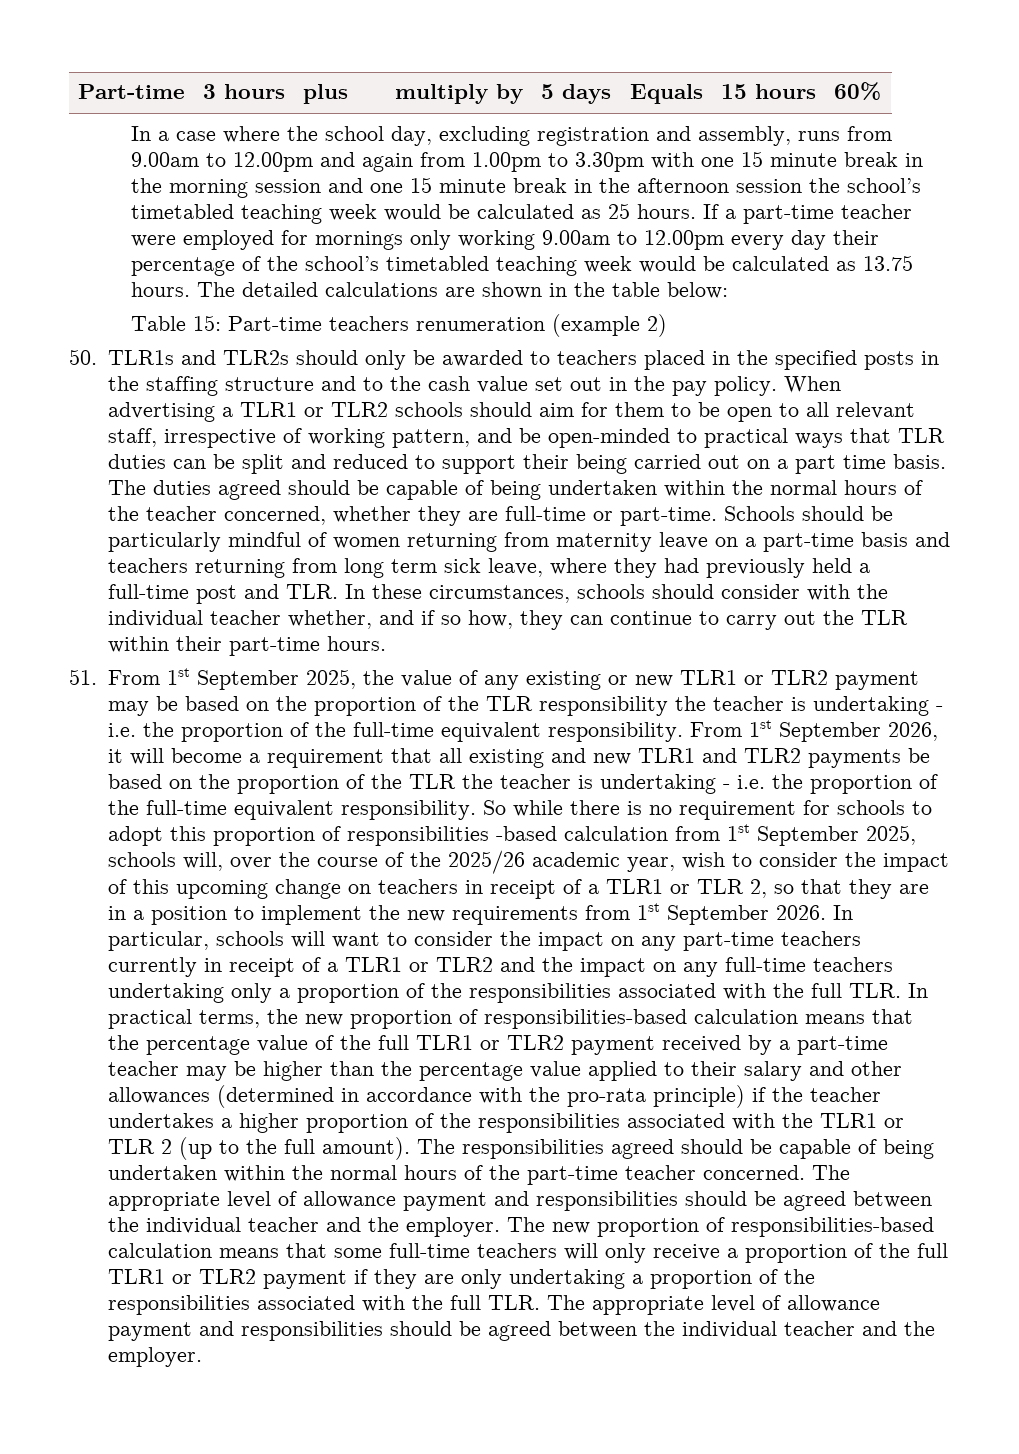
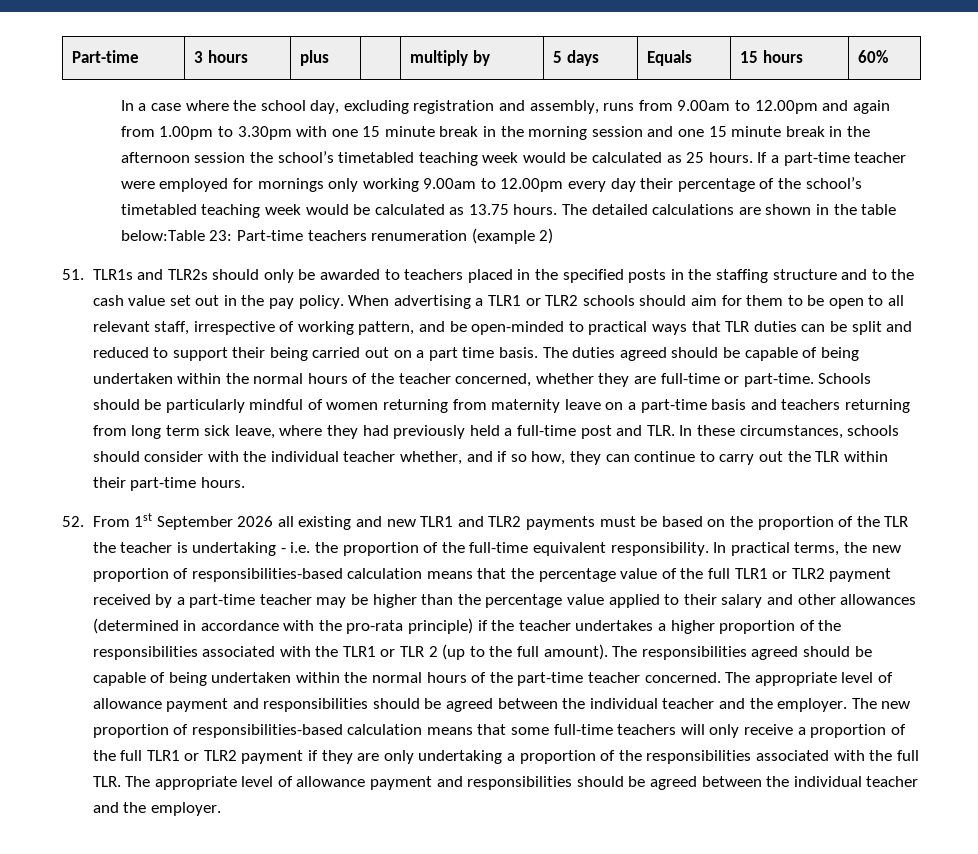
- The detailed calculations are shown in the table below:
- Table 15: Part-time teachers renumeration (example 2)
+ The detailed calculations are shown in the table below:Table 23: Part-time teachers renumeration (example 2)
- 50. TLR1s and TLR2s should only be awarded to teachers placed in the specified posts in the staffing structure and to the cash value set out in the pay policy.
+ 51. TLR1s and TLR2s should only be awarded to teachers placed in the specified posts in the staffing structure and to the cash value set out in the pay policy.
- 51. From 1st September 2025, the value of any existing or new TLR1 or TLR2 payment may be based on the proportion of the TLR responsibility the teacher is undertaking - i.e. the proportion of the full-time equivalent responsibility. From 1st September 2026, it will become a requirement that all existing and new TLR1 and TLR2 payments be based on the proportion of the TLR the teacher is undertaking - i.e. the proportion of the full-time equivalent responsibility.
+ 52. From 1st September 2026 all existing and new TLR1 and TLR2 payments must be based on the proportion of the TLR the teacher is undertaking - i.e. the proportion of the full-time equivalent responsibility.
- So while there is no requirement for schools to adopt this proportion of responsibilities -based calculation from 1st September 2025, schools will, over the course of the 2025/26 academic year, wish to consider the impact of this upcoming change on teachers in receipt of a TLR1 or TLR 2, so that they are in a position to implement the new requirements from 1st September 2026. In particular, schools will want to consider the impact on any part-time teachers currently in receipt of a TLR1 or TLR2 and the impact on any full-time teachers undertaking only a proportion of the responsibilities associated with the full TLR. In practical terms, the new proportion of responsibilities-based calculation means that the percentage value of the full TLR1 or TLR2 payment received by a part-time teacher may be higher than the percentage value applied to their salary and other allowances (determined in accordance with the pro-rata principle) if the teacher undertakes a higher proportion of the responsibilities associated with the TLR1 or TLR 2 (up to the full amount).
+ In practical terms, the new proportion of responsibilities-based calculation means that the percentage value of the full TLR1 or TLR2 payment received by a part-time teacher may be higher than the percentage value applied to their salary and other allowances (determined in accordance with the pro-rata principle) if the teacher undertakes a higher proportion of the responsibilities associated with the TLR1 or TLR 2 (up to the full amount).

